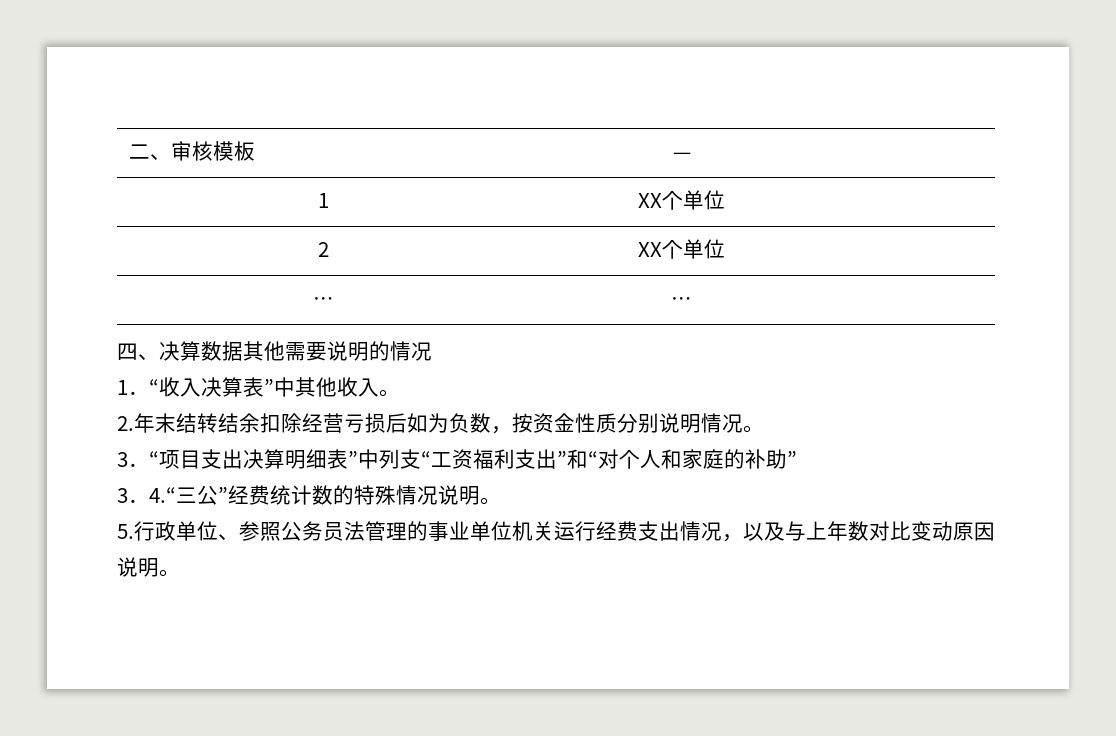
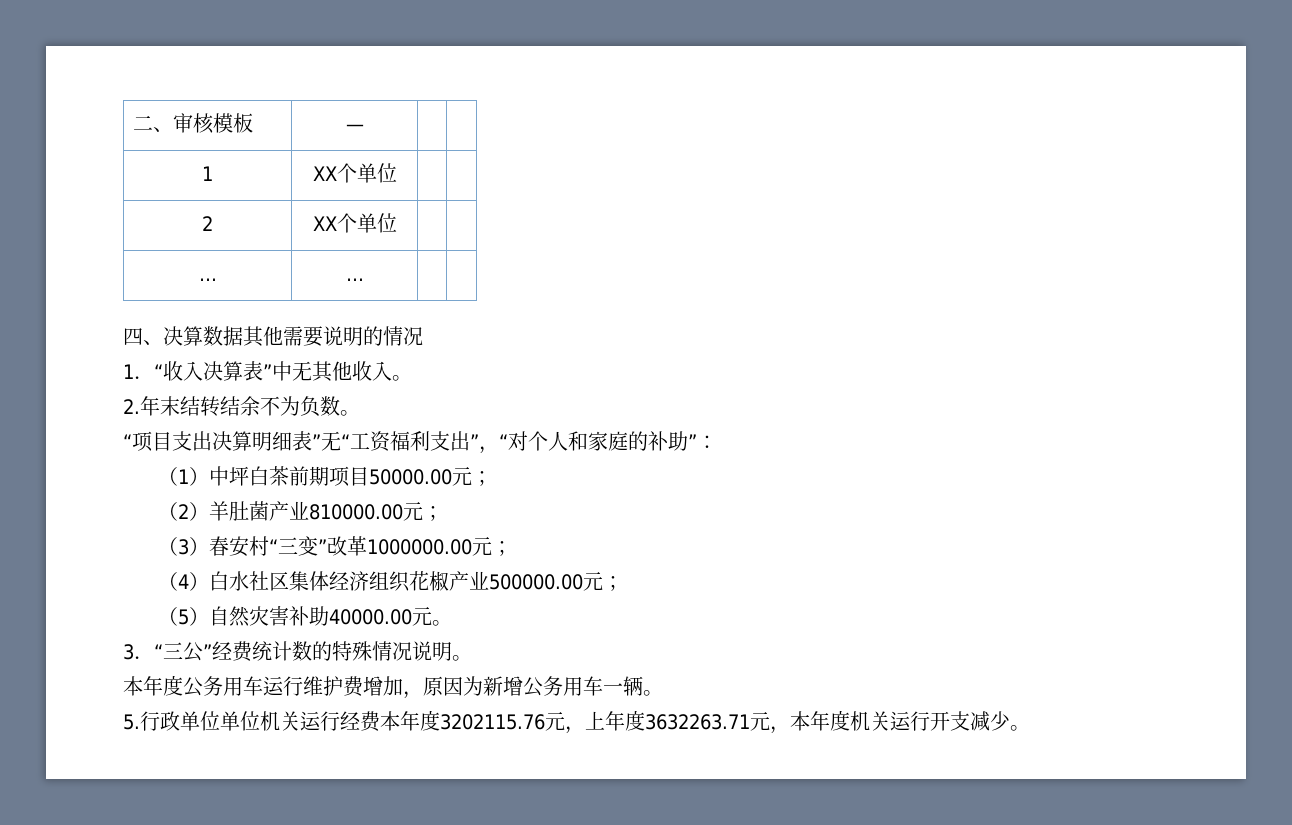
- 1．“收入决算表”中其他收入。
+ 1．“收入决算表”中无其他收入。
- 2.年末结转结余扣除经营亏损后如为负数，按资金性质分别说明情况。
- 3．“项目支出决算明细表”中列支“工资福利支出”和“对个人和家庭的补助”
- 3．4.“三公”经费统计数的特殊情况说明。
+ 2.年末结转结余不为负数。
+ “项目支出决算明细表”无“工资福利支出”，“对个人和家庭的补助”：
+ （1）中坪白茶前期项目50000.00元；
+ （2）羊肚菌产业810000.00元；
+ （3）春安村“三变”改革1000000.00元；
+ （4）白水社区集体经济组织花椒产业500000.00元；
+ （5）自然灾害补助40000.00元。
+ 3．“三公”经费统计数的特殊情况说明。
- 5.行政单位、参照公务员法管理的事业单位机关运行经费支出情况，以及与上年数对比变动原因说明。
+ 本年度公务用车运行维护费增加，原因为新增公务用车一辆。
+ 5.行政单位单位机关运行经费本年度3202115.76元，上年度3632263.71元，本年度机关运行开支减少。

